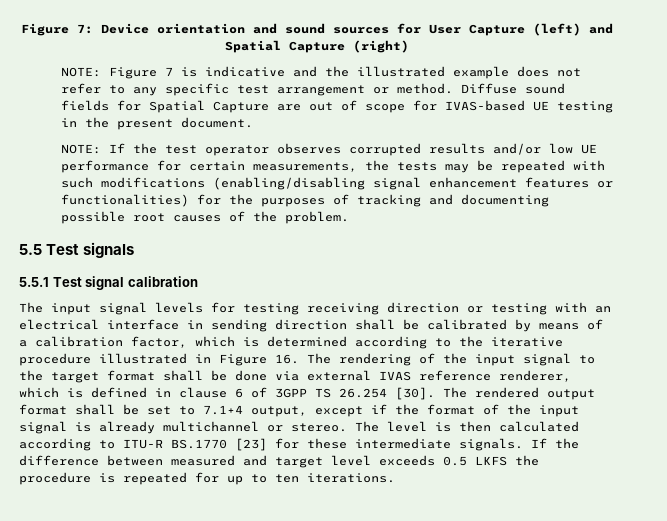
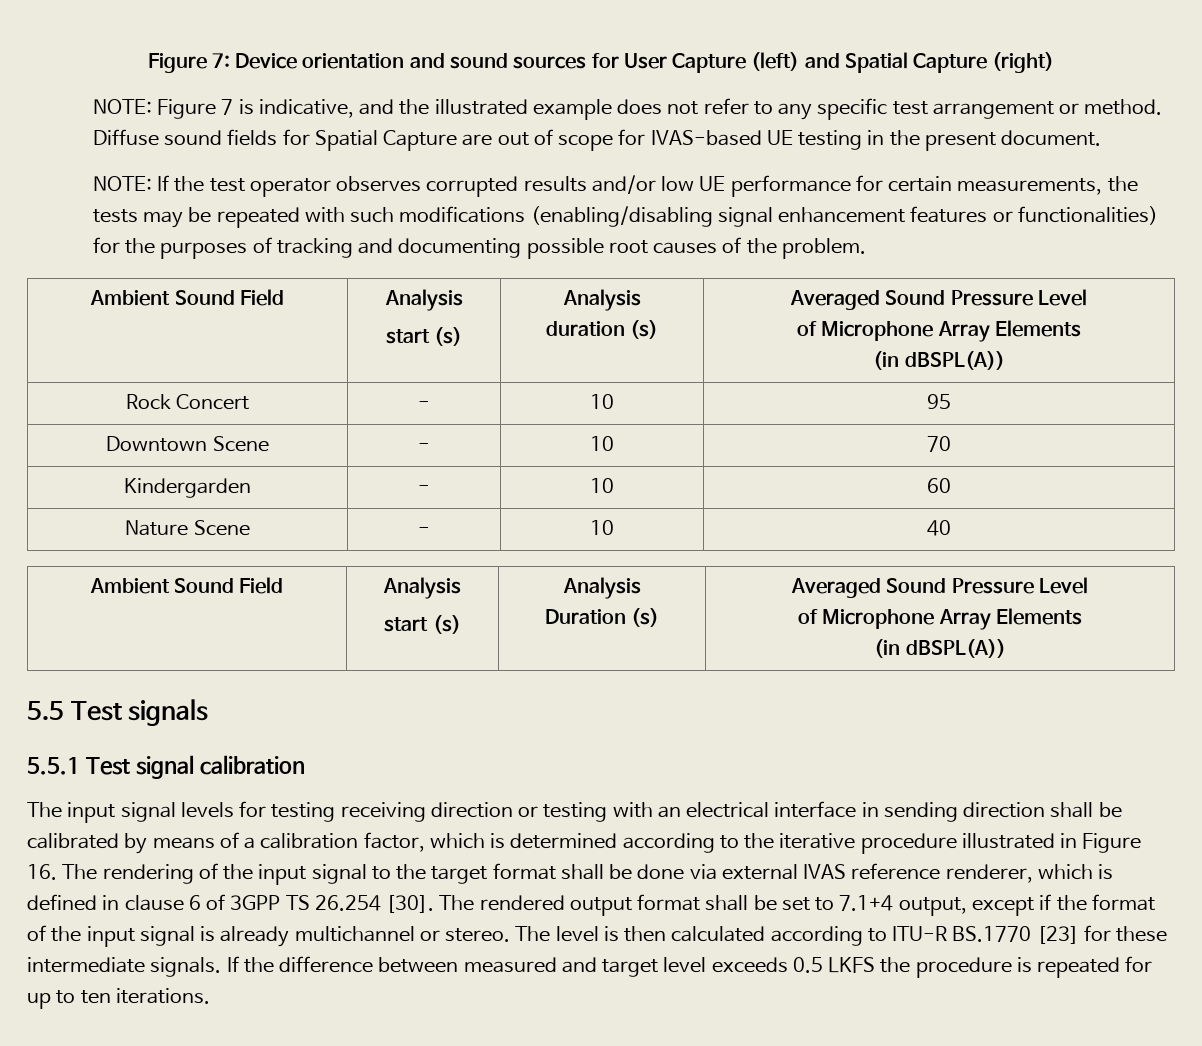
- NOTE: Figure 7 is indicative and the illustrated example does not refer to any specific test arrangement or method.
+ NOTE: Figure 7 is indicative, and the illustrated example does not refer to any specific test arrangement or method.
  NOTE: If the test operator observes corrupted results and/or low UE performance for certain measurements, the tests may be repeated with such modifications (enabling/disabling signal enhancement features or functionalities) for the purposes of tracking and documenting possible root causes of the problem.
+ Ambient Sound Field | Analysis
+ start (s) | Analysis
+ duration (s) | Averaged Sound Pressure Level
+ of Microphone Array Elements
+ (in dBSPL(A))
+ Rock Concert | - | 10 | 95
+ Downtown Scene | - | 10 | 70
+ Kindergarden | - | 10 | 60
+ Nature Scene | - | 10 | 40
+ Ambient Sound Field | Analysis
+ start (s) | Analysis
+ Duration (s) | Averaged Sound Pressure Level
+ of Microphone Array Elements
+ (in dBSPL(A))

